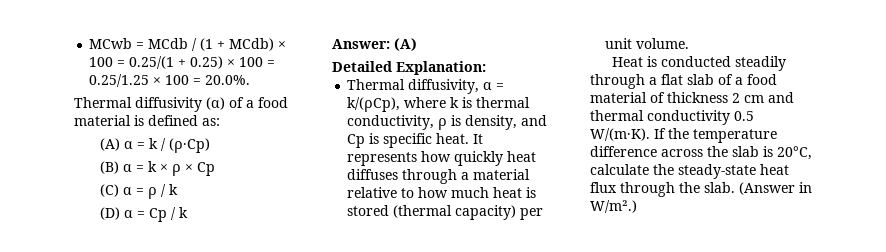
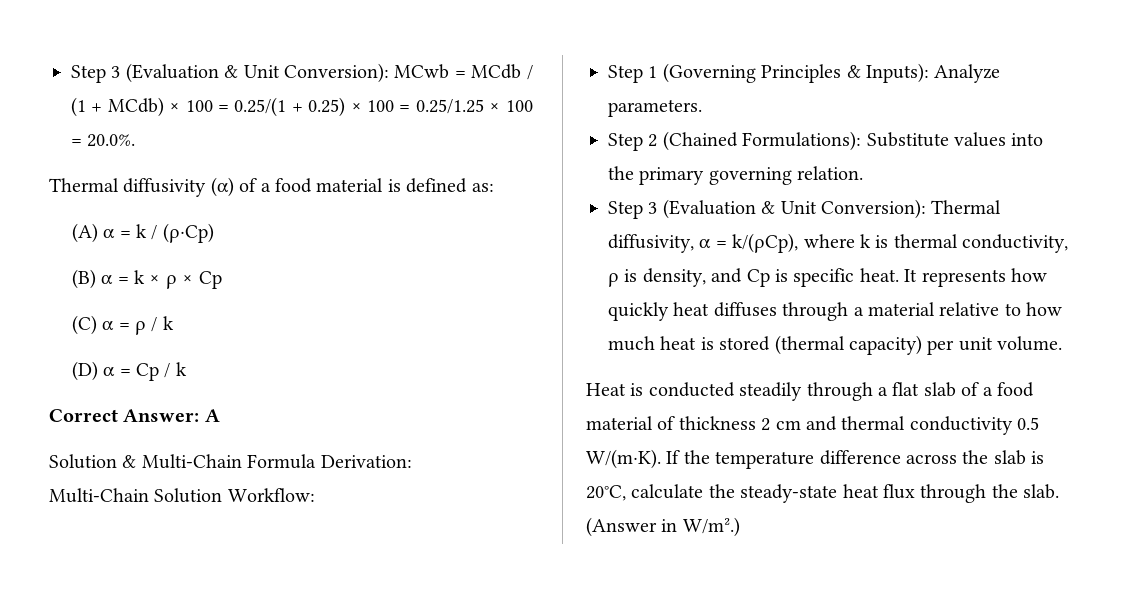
- MCwb = MCdb / (1 + MCdb) × 100 = 0.25/(1 + 0.25) × 100 = 0.25/1.25 × 100 = 20.0%.
+ Step 3 (Evaluation & Unit Conversion): MCwb = MCdb / (1 + MCdb) × 100 = 0.25/(1 + 0.25) × 100 = 0.25/1.25 × 100 = 20.0%.
- Answer: (A)
- Detailed Explanation:
- Thermal diffusivity, α = k/(ρCp), where k is thermal conductivity, ρ is density, and Cp is specific heat.
+ Correct Answer: A
+ Solution & Multi-Chain Formula Derivation:
+ Multi-Chain Solution Workflow:
+ Step 1 (Governing Principles & Inputs): Analyze parameters.
+ Step 2 (Chained Formulations): Substitute values into the primary governing relation.
+ Step 3 (Evaluation & Unit Conversion): Thermal diffusivity, α = k/(ρCp), where k is thermal conductivity, ρ is density, and Cp is specific heat.

